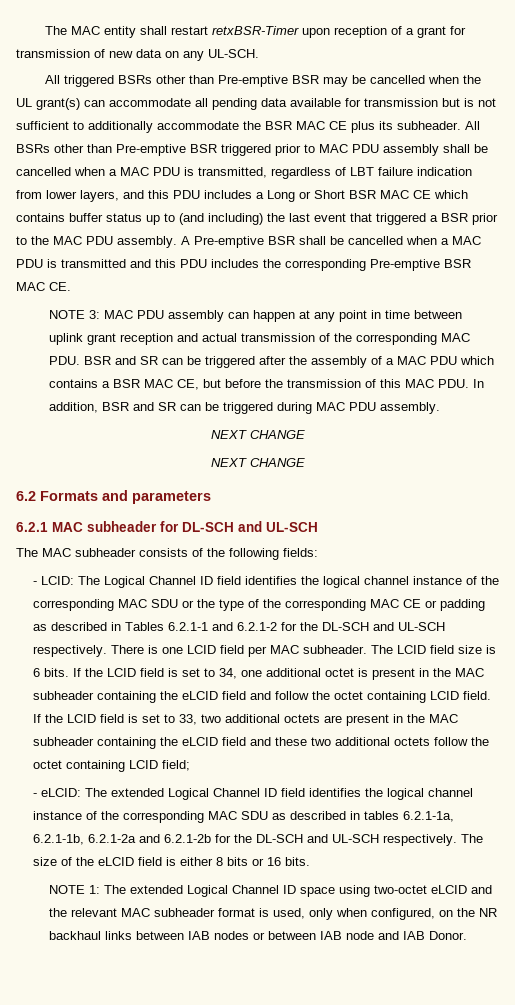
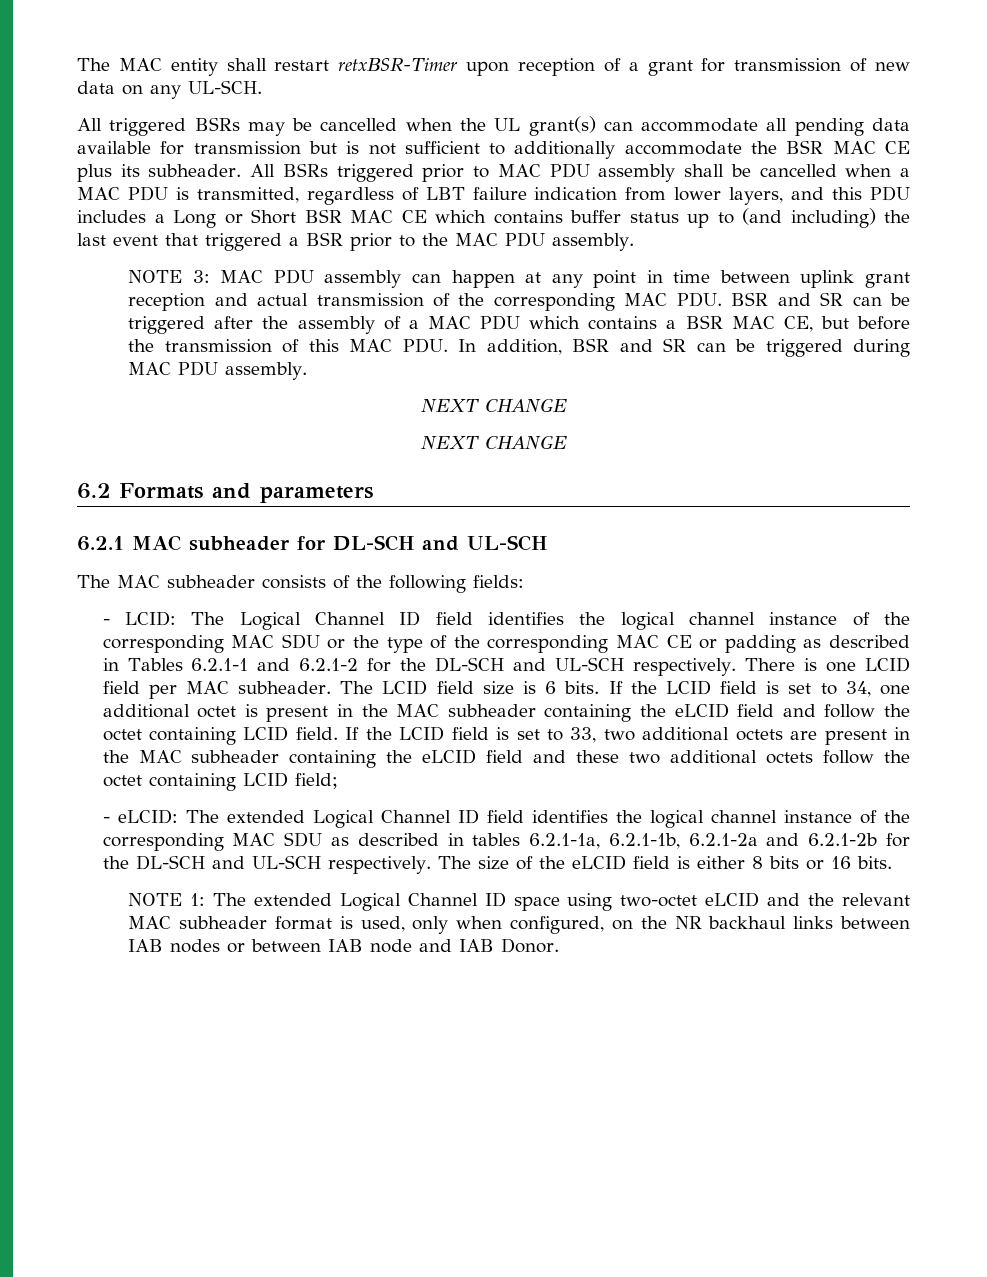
- All triggered BSRs other than Pre-emptive BSR may be cancelled when the UL grant(s) can accommodate all pending data available for transmission but is not sufficient to additionally accommodate the BSR MAC CE plus its subheader.
+ All triggered BSRs may be cancelled when the UL grant(s) can accommodate all pending data available for transmission but is not sufficient to additionally accommodate the BSR MAC CE plus its subheader.
- All BSRs other than Pre-emptive BSR triggered prior to MAC PDU assembly shall be cancelled when a MAC PDU is transmitted, regardless of LBT failure indication from lower layers, and this PDU includes a Long or Short BSR MAC CE which contains buffer status up to (and including) the last event that triggered a BSR prior to the MAC PDU assembly. A Pre-emptive BSR shall be cancelled when a MAC PDU is transmitted and this PDU includes the corresponding Pre-emptive BSR MAC CE.
+ All BSRs triggered prior to MAC PDU assembly shall be cancelled when a MAC PDU is transmitted, regardless of LBT failure indication from lower layers, and this PDU includes a Long or Short BSR MAC CE which contains buffer status up to (and including) the last event that triggered a BSR prior to the MAC PDU assembly.

